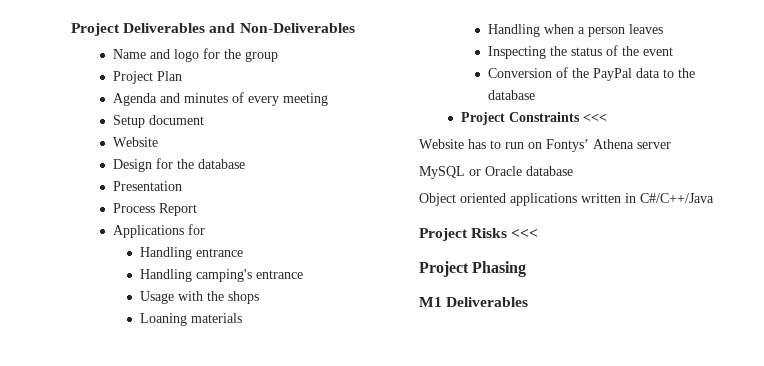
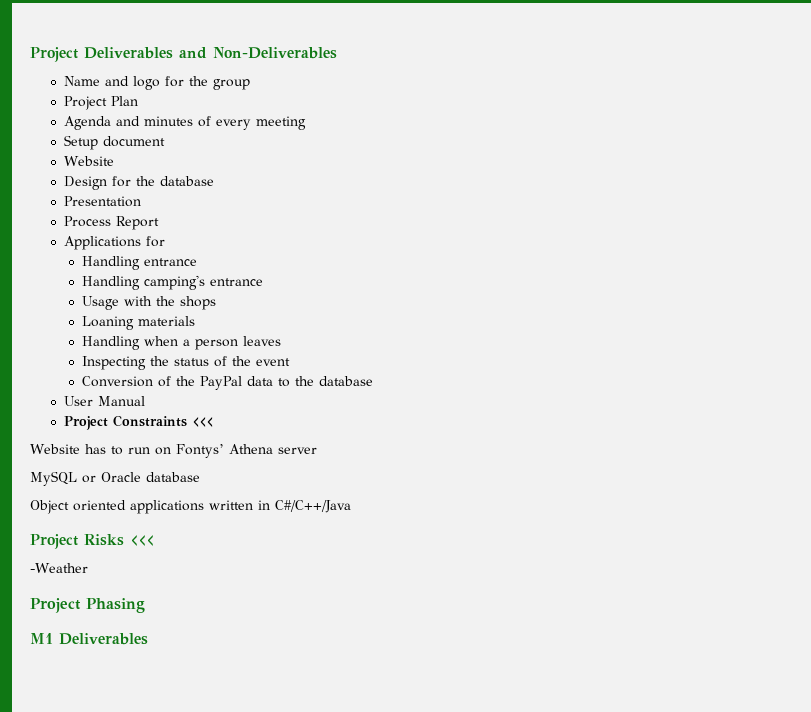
+ User Manual
+ -Weather

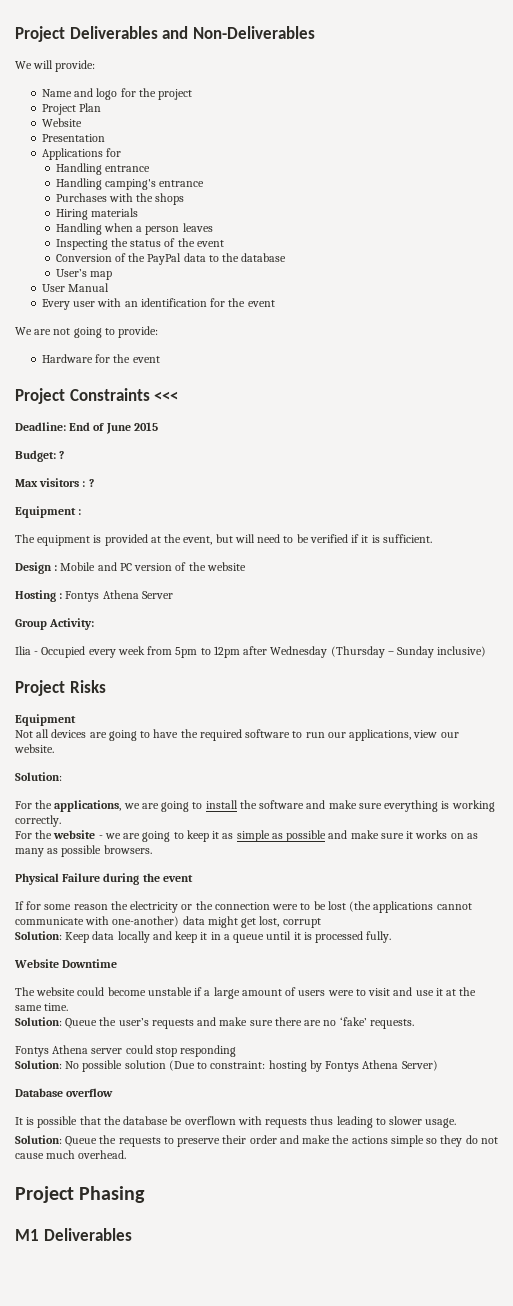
+ We will provide:
- Name and logo for the group
+ Name and logo for the project
  Project Plan
- Agenda and minutes of every meeting
- Setup document
  Website
- Design for the database
- Process Report
- Usage with the shops
+ Purchases with the shops
- Loaning materials
+ Hiring materials
+ User’s map
+ Every user with an identification for the event
+ We are not going to provide:
+ Hardware for the event
  Project Constraints <<<
- Website has to run on Fontys’ Athena server
- MySQL or Oracle database
- Object oriented applications written in C#/C++/Java
- Project Risks <<<
- -Weather
+ Deadline: End of June 2015
+ Budget: ?
+ Max visitors : ?
+ Equipment :
+ The equipment is provided at the event, but will need to be verified if it is sufficient.
+ Design : Mobile and PC version of the website
+ Hosting : Fontys Athena Server
+ Group Activity:
+ Ilia - Occupied every week from 5pm to 12pm after Wednesday (Thursday – Sunday inclusive)
+ Project Risks
+ Equipment
+ Not all devices are going to have the required software to run our applications, view our website.
+ Solution:
+ For the applications, we are going to install the software and make sure everything is working correctly.
+ For the website - we are going to keep it as simple as possible and make sure it works on as many as possible browsers.
+ Physical Failure during the event
+ If for some reason the electricity or the connection were to be lost (the applications cannot communicate with one-another) data might get lost, corrupt
+ Solution: Keep data locally and keep it in a queue until it is processed fully.
+ Website Downtime
+ The website could become unstable if a large amount of users were to visit and use it at the same time.
+ Solution: Queue the user’s requests and make sure there are no ‘fake’ requests.
+ Fontys Athena server could stop responding
+ Solution: No possible solution (Due to constraint: hosting by Fontys Athena Server)
+ Database overflow
+ It is possible that the database be overflown with requests thus leading to slower usage.
+ Solution: Queue the requests to preserve their order and make the actions simple so they do not cause much overhead.

